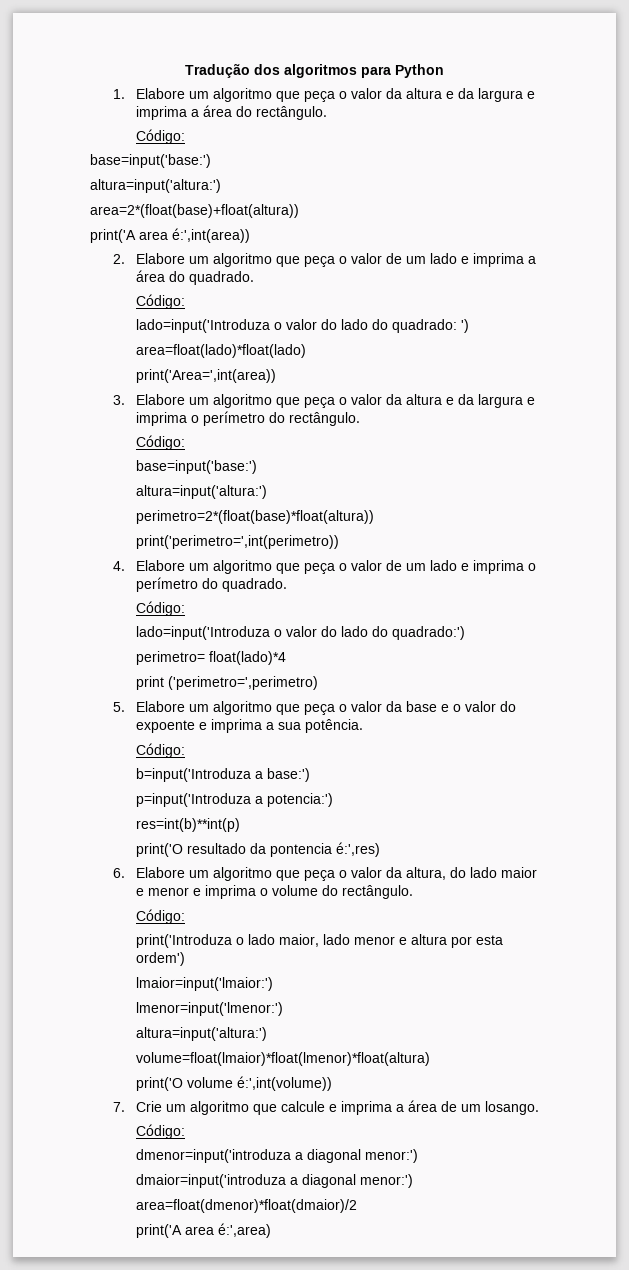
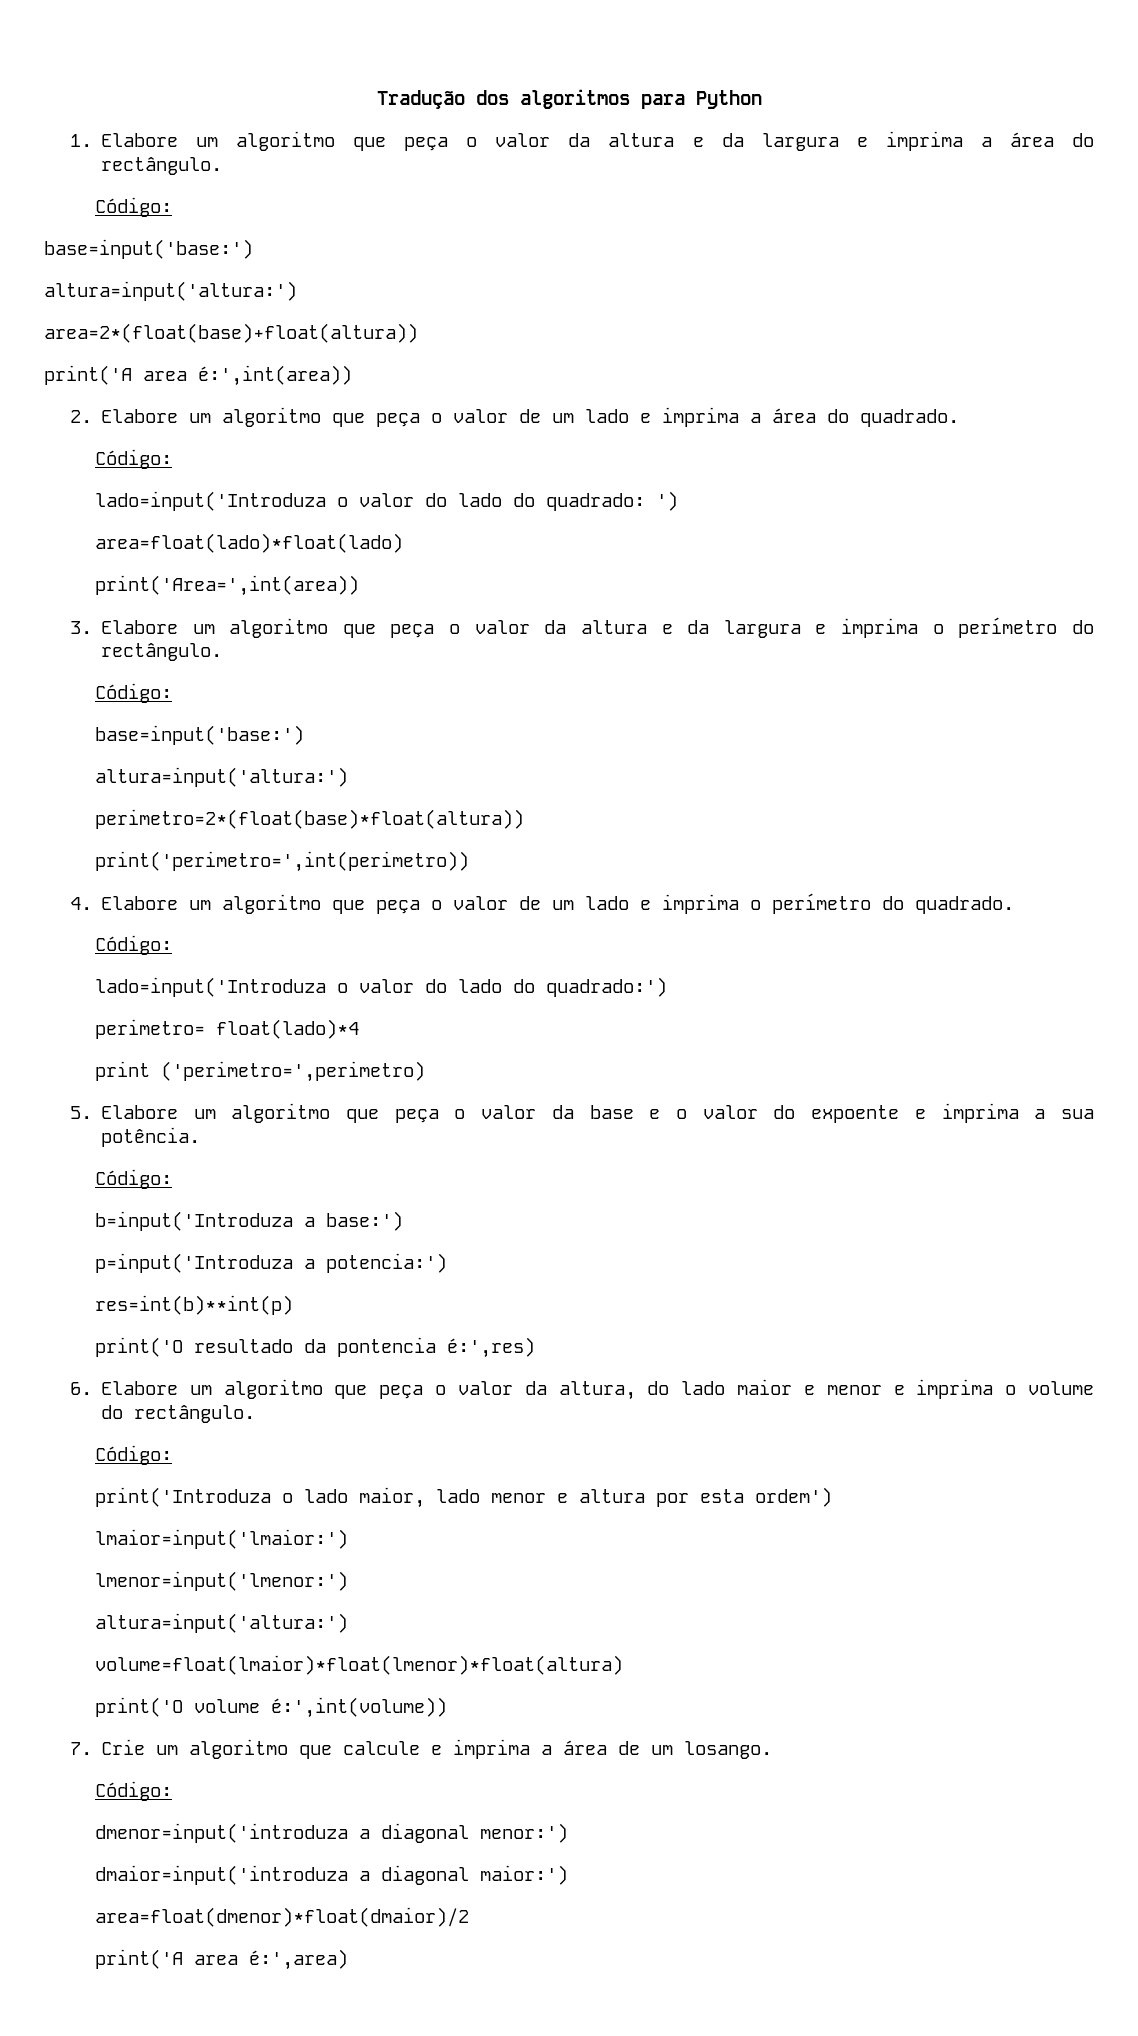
- dmaior=input('introduza a diagonal menor:')
+ dmaior=input('introduza a diagonal maior:')

